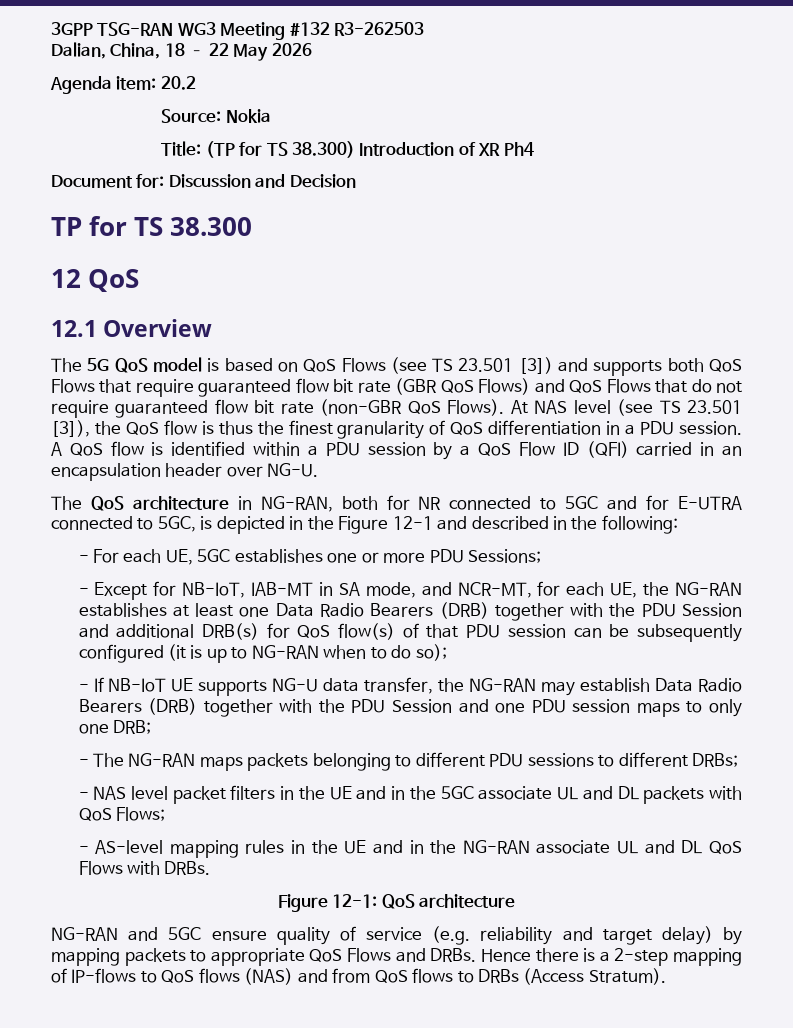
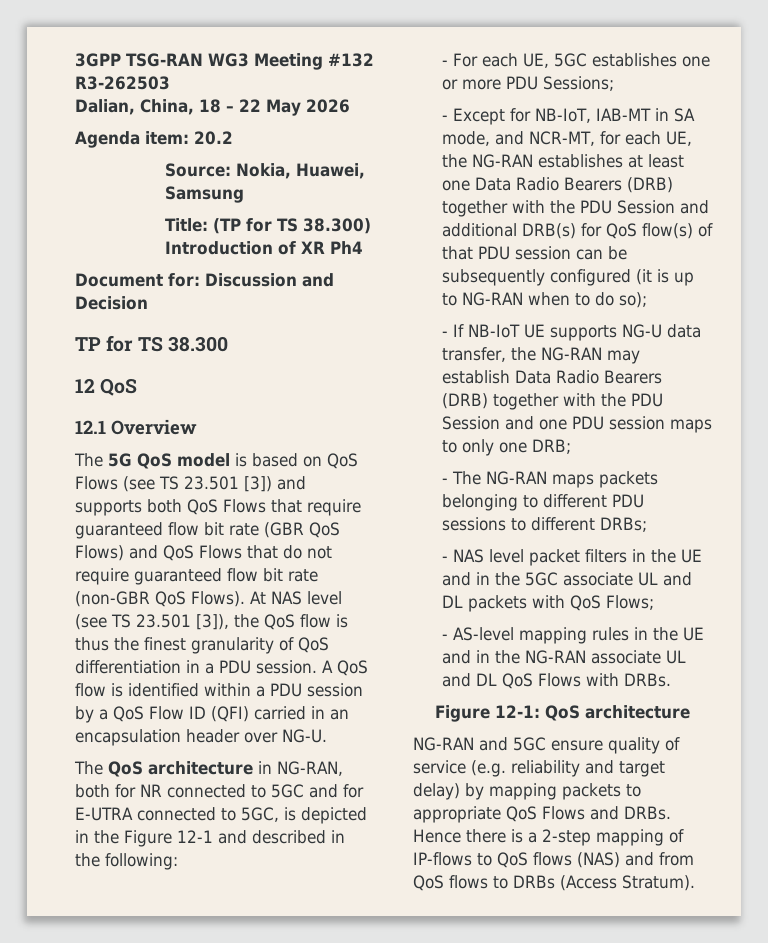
- Source: Nokia
+ Source: Nokia, Huawei, Samsung

